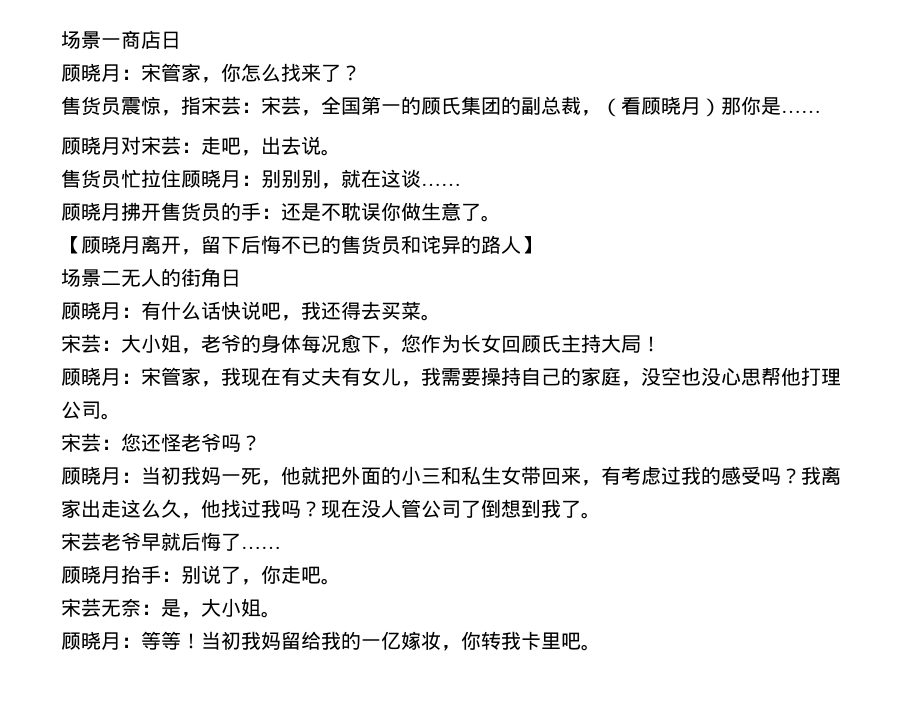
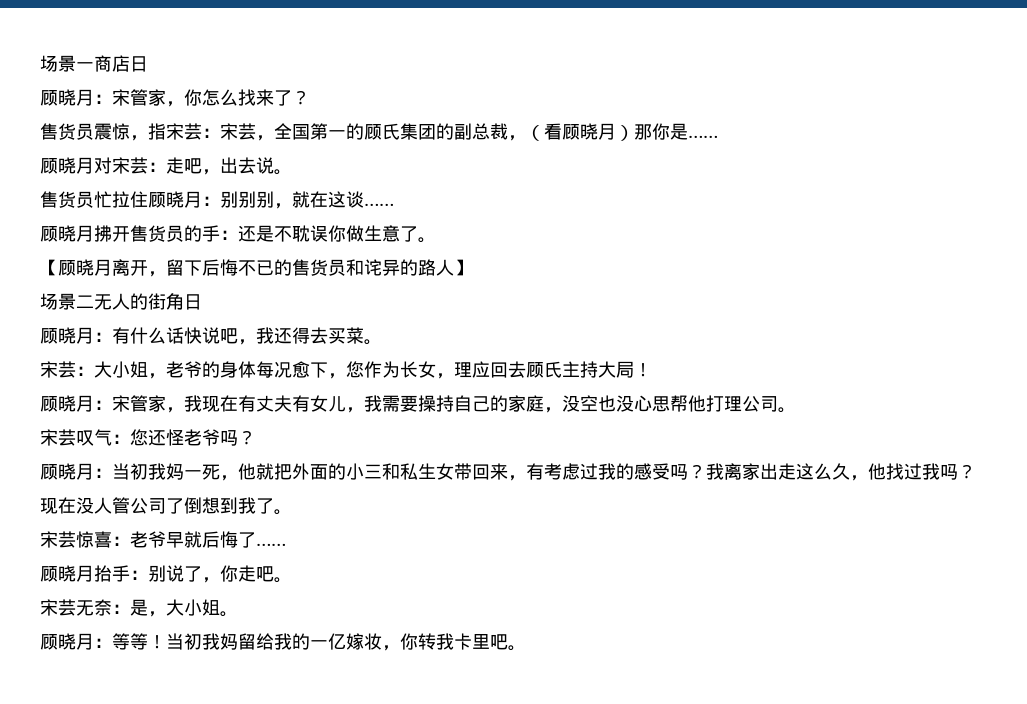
- 宋芸：大小姐，老爷的身体每况愈下，您作为长女回顾氏主持大局！
+ 宋芸：大小姐，老爷的身体每况愈下，您作为长女，理应回去顾氏主持大局！
- 宋芸：您还怪老爷吗？
+ 宋芸叹气：您还怪老爷吗？
- 宋芸老爷早就后悔了……
+ 宋芸惊喜：老爷早就后悔了……

